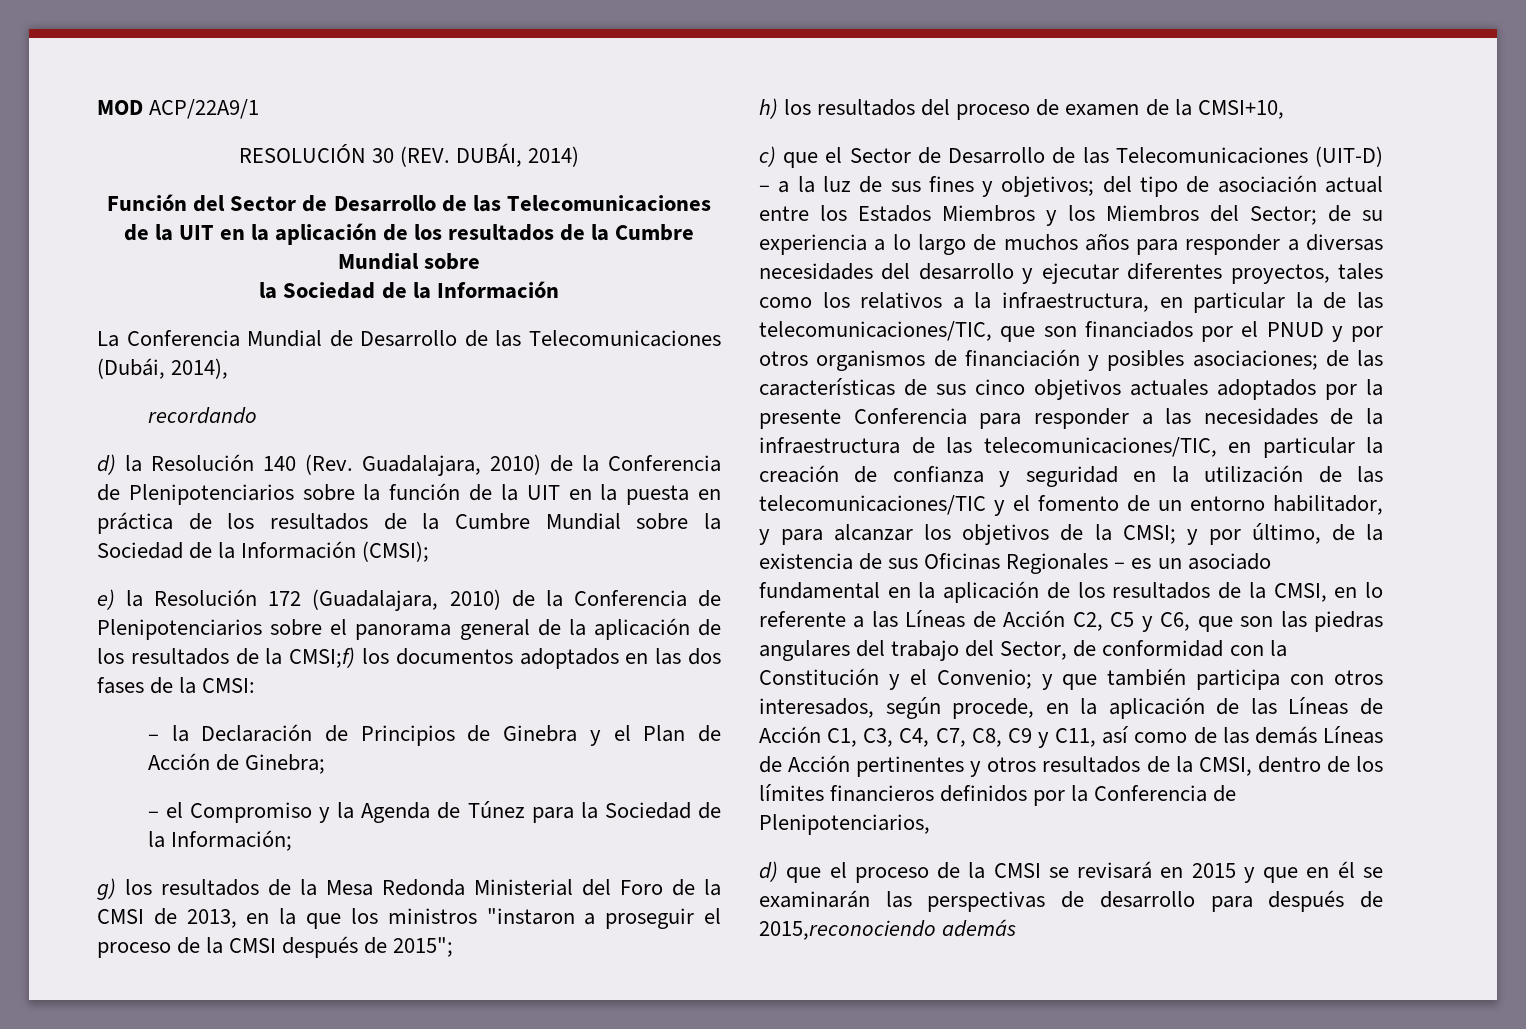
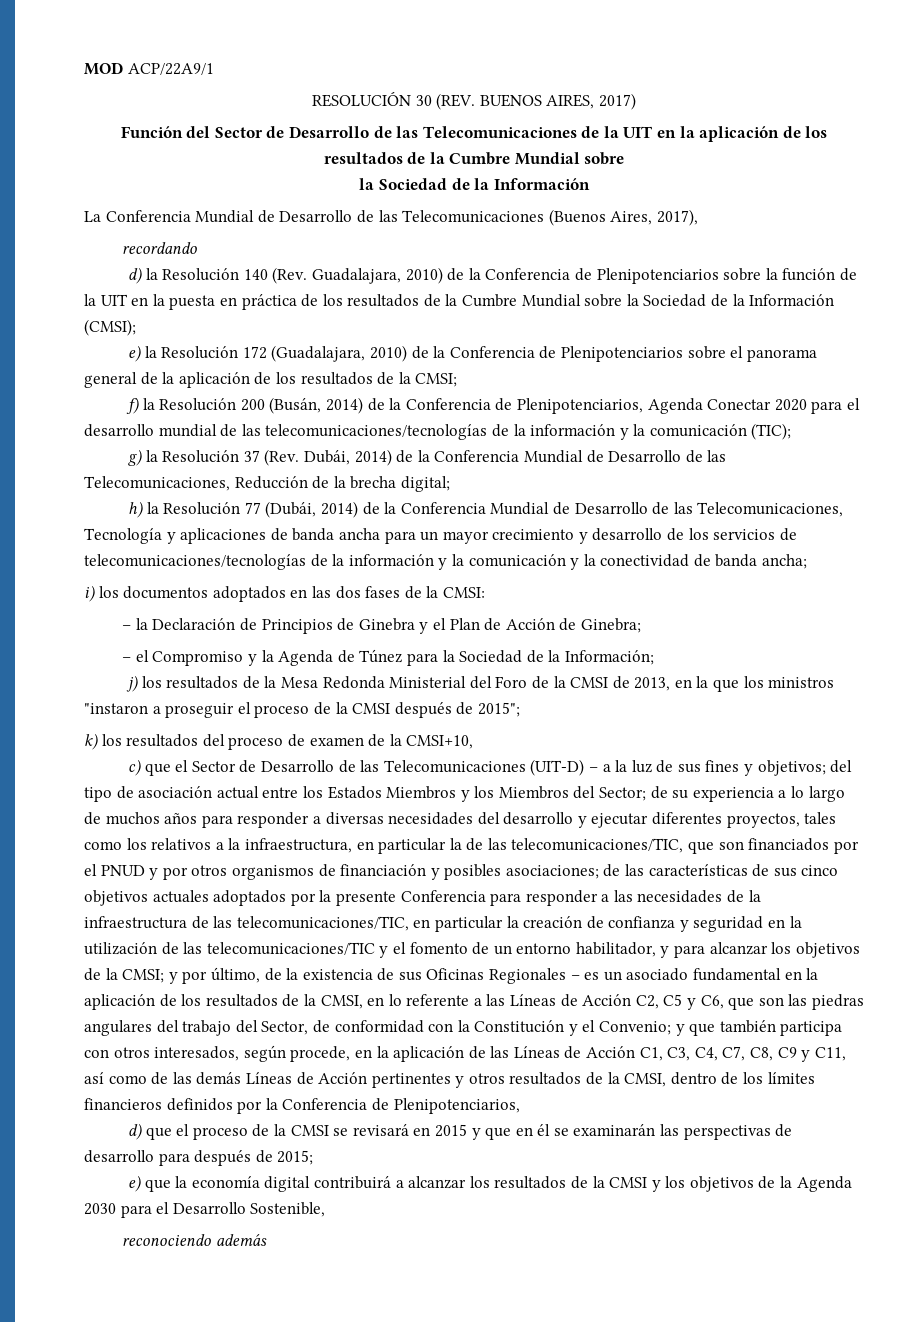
- RESOLUCIÓN 30 (REV. DUBÁI, 2014)
+ RESOLUCIÓN 30 (REV. BUENOS AIRES, 2017)
- La Conferencia Mundial de Desarrollo de las Telecomunicaciones (Dubái, 2014),
+ La Conferencia Mundial de Desarrollo de las Telecomunicaciones (Buenos Aires, 2017),
- e) la Resolución 172 (Guadalajara, 2010) de la Conferencia de Plenipotenciarios sobre el panorama general de la aplicación de los resultados de la CMSI;f) los documentos adoptados en las dos fases de la CMSI:
+ e) la Resolución 172 (Guadalajara, 2010) de la Conferencia de Plenipotenciarios sobre el panorama general de la aplicación de los resultados de la CMSI;
+ f) la Resolución 200 (Busán, 2014) de la Conferencia de Plenipotenciarios, Agenda Conectar 2020 para el desarrollo mundial de las telecomunicaciones/tecnologías de la información y la comunicación (TIC);
+ g) la Resolución 37 (Rev. Dubái, 2014) de la Conferencia Mundial de Desarrollo de las Telecomunicaciones, Reducción de la brecha digital;
+ h) la Resolución 77 (Dubái, 2014) de la Conferencia Mundial de Desarrollo de las Telecomunicaciones, Tecnología y aplicaciones de banda ancha para un mayor crecimiento y desarrollo de los servicios de telecomunicaciones/tecnologías de la información y la comunicación y la conectividad de banda ancha;
+ i) los documentos adoptados en las dos fases de la CMSI:
- g) los resultados de la Mesa Redonda Ministerial del Foro de la CMSI de 2013, en la que los ministros "instaron a proseguir el proceso de la CMSI después de 2015";
+ j) los resultados de la Mesa Redonda Ministerial del Foro de la CMSI de 2013, en la que los ministros "instaron a proseguir el proceso de la CMSI después de 2015";
- h) los resultados del proceso de examen de la CMSI+10,
+ k) los resultados del proceso de examen de la CMSI+10,
- d) que el proceso de la CMSI se revisará en 2015 y que en él se examinarán las perspectivas de desarrollo para después de 2015,reconociendo además
+ d) que el proceso de la CMSI se revisará en 2015 y que en él se examinarán las perspectivas de desarrollo para después de 2015;
+ e) que la economía digital contribuirá a alcanzar los resultados de la CMSI y los objetivos de la Agenda 2030 para el Desarrollo Sostenible,
+ reconociendo además

